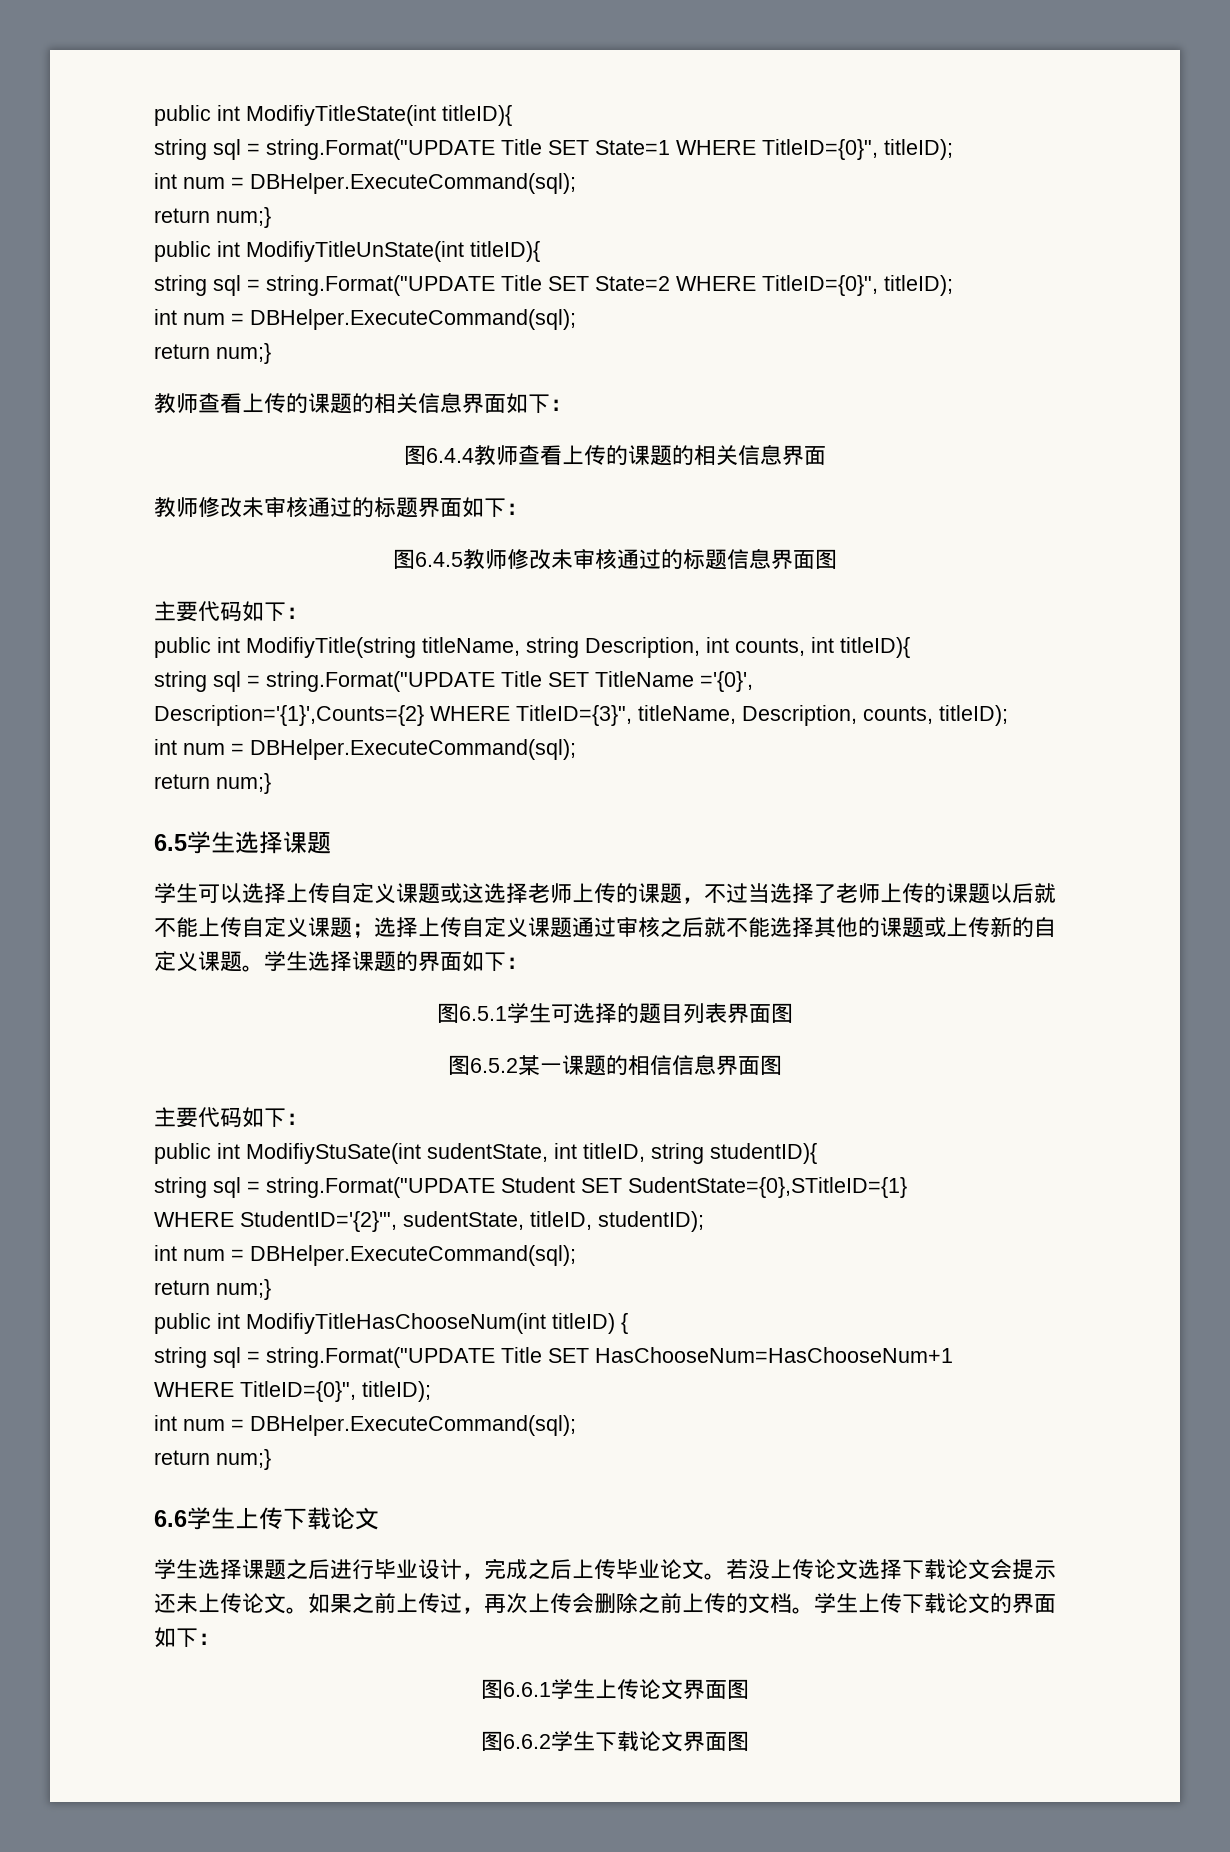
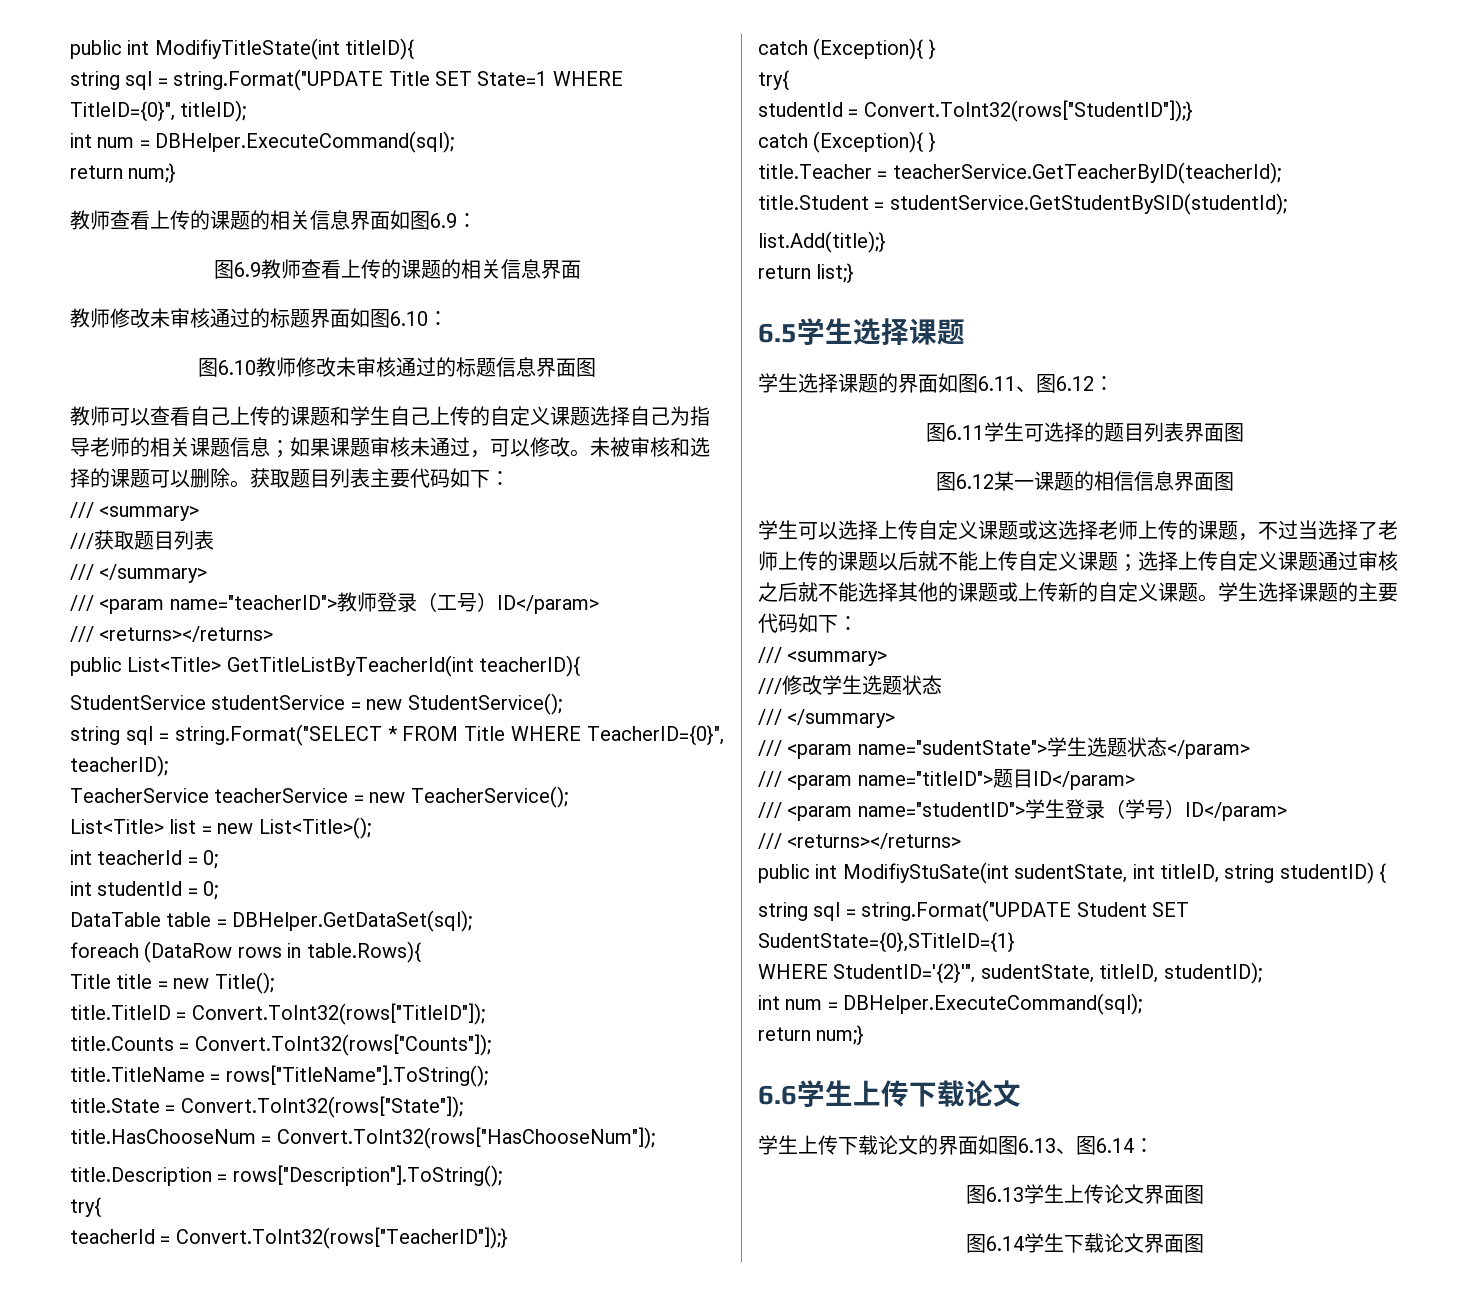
- public int ModifiyTitleUnState(int titleID){
- string sql = string.Format("UPDATE Title SET State=2 WHERE TitleID={0}", titleID);
- int num = DBHelper.ExecuteCommand(sql);
- return num;}
- 教师查看上传的课题的相关信息界面如下：
- 图6.4.4教师查看上传的课题的相关信息界面
+ 教师查看上传的课题的相关信息界面如图6.9：
+ 图6.9教师查看上传的课题的相关信息界面
- 教师修改未审核通过的标题界面如下：
- 图6.4.5教师修改未审核通过的标题信息界面图
- 主要代码如下：
- public int ModifiyTitle(string titleName, string Description, int counts, int titleID){
- string sql = string.Format("UPDATE Title SET TitleName ='{0}',
- Description='{1}',Counts={2} WHERE TitleID={3}", titleName, Description, counts, titleID);
- int num = DBHelper.ExecuteCommand(sql);
- return num;}
+ 教师修改未审核通过的标题界面如图6.10：
+ 图6.10教师修改未审核通过的标题信息界面图
+ 教师可以查看自己上传的课题和学生自己上传的自定义课题选择自己为指导老师的相关课题信息；如果课题审核未通过，可以修改。未被审核和选择的课题可以删除。获取题目列表主要代码如下：
+ /// <summary>
+ ///获取题目列表
+ /// </summary>
+ /// <param name="teacherID">教师登录（工号）ID</param>
+ /// <returns></returns>
+ public List<Title> GetTitleListByTeacherId(int teacherID){
+ StudentService studentService = new StudentService();
+ string sql = string.Format("SELECT * FROM Title WHERE TeacherID={0}", teacherID);
+ TeacherService teacherService = new TeacherService();
+ List<Title> list = new List<Title>();
+ int teacherId = 0;
+ int studentId = 0;
+ DataTable table = DBHelper.GetDataSet(sql);
+ foreach (DataRow rows in table.Rows){
+ Title title = new Title();
+ title.TitleID = Convert.ToInt32(rows["TitleID"]);
+ title.Counts = Convert.ToInt32(rows["Counts"]);
+ title.TitleName = rows["TitleName"].ToString();
+ title.State = Convert.ToInt32(rows["State"]);
+ title.HasChooseNum = Convert.ToInt32(rows["HasChooseNum"]);
+ title.Description = rows["Description"].ToString();
+ try{
+ teacherId = Convert.ToInt32(rows["TeacherID"]);}
+ catch (Exception){ }
+ try{
+ studentId = Convert.ToInt32(rows["StudentID"]);}
+ catch (Exception){ }
+ title.Teacher = teacherService.GetTeacherByID(teacherId);
+ title.Student = studentService.GetStudentBySID(studentId);
+ list.Add(title);}
+ return list;}
+ 学生选择课题的界面如图6.11、图6.12：
+ 图6.11学生可选择的题目列表界面图
+ 图6.12某一课题的相信信息界面图
- 学生选择课题的界面如下：
- 图6.5.1学生可选择的题目列表界面图
- 图6.5.2某一课题的相信信息界面图
- 主要代码如下：
+ 学生选择课题的主要代码如下：
+ /// <summary>
+ ///修改学生选题状态
+ /// </summary>
+ /// <param name="sudentState">学生选题状态</param>
+ /// <param name="titleID">题目ID</param>
+ /// <param name="studentID">学生登录（学号）ID</param>
+ /// <returns></returns>
- public int ModifiyStuSate(int sudentState, int titleID, string studentID){
+ public int ModifiyStuSate(int sudentState, int titleID, string studentID) {
- public int ModifiyTitleHasChooseNum(int titleID) {
- string sql = string.Format("UPDATE Title SET HasChooseNum=HasChooseNum+1
- WHERE TitleID={0}", titleID);
- int num = DBHelper.ExecuteCommand(sql);
- return num;}
- 学生选择课题之后进行毕业设计，完成之后上传毕业论文。若没上传论文选择下载论文会提示还未上传论文。如果之前上传过，再次上传会删除之前上传的文档。学生上传下载论文的界面如下：
- 图6.6.1学生上传论文界面图
+ 学生上传下载论文的界面如图6.13、图6.14：
+ 图6.13学生上传论文界面图
- 图6.6.2学生下载论文界面图
+ 图6.14学生下载论文界面图

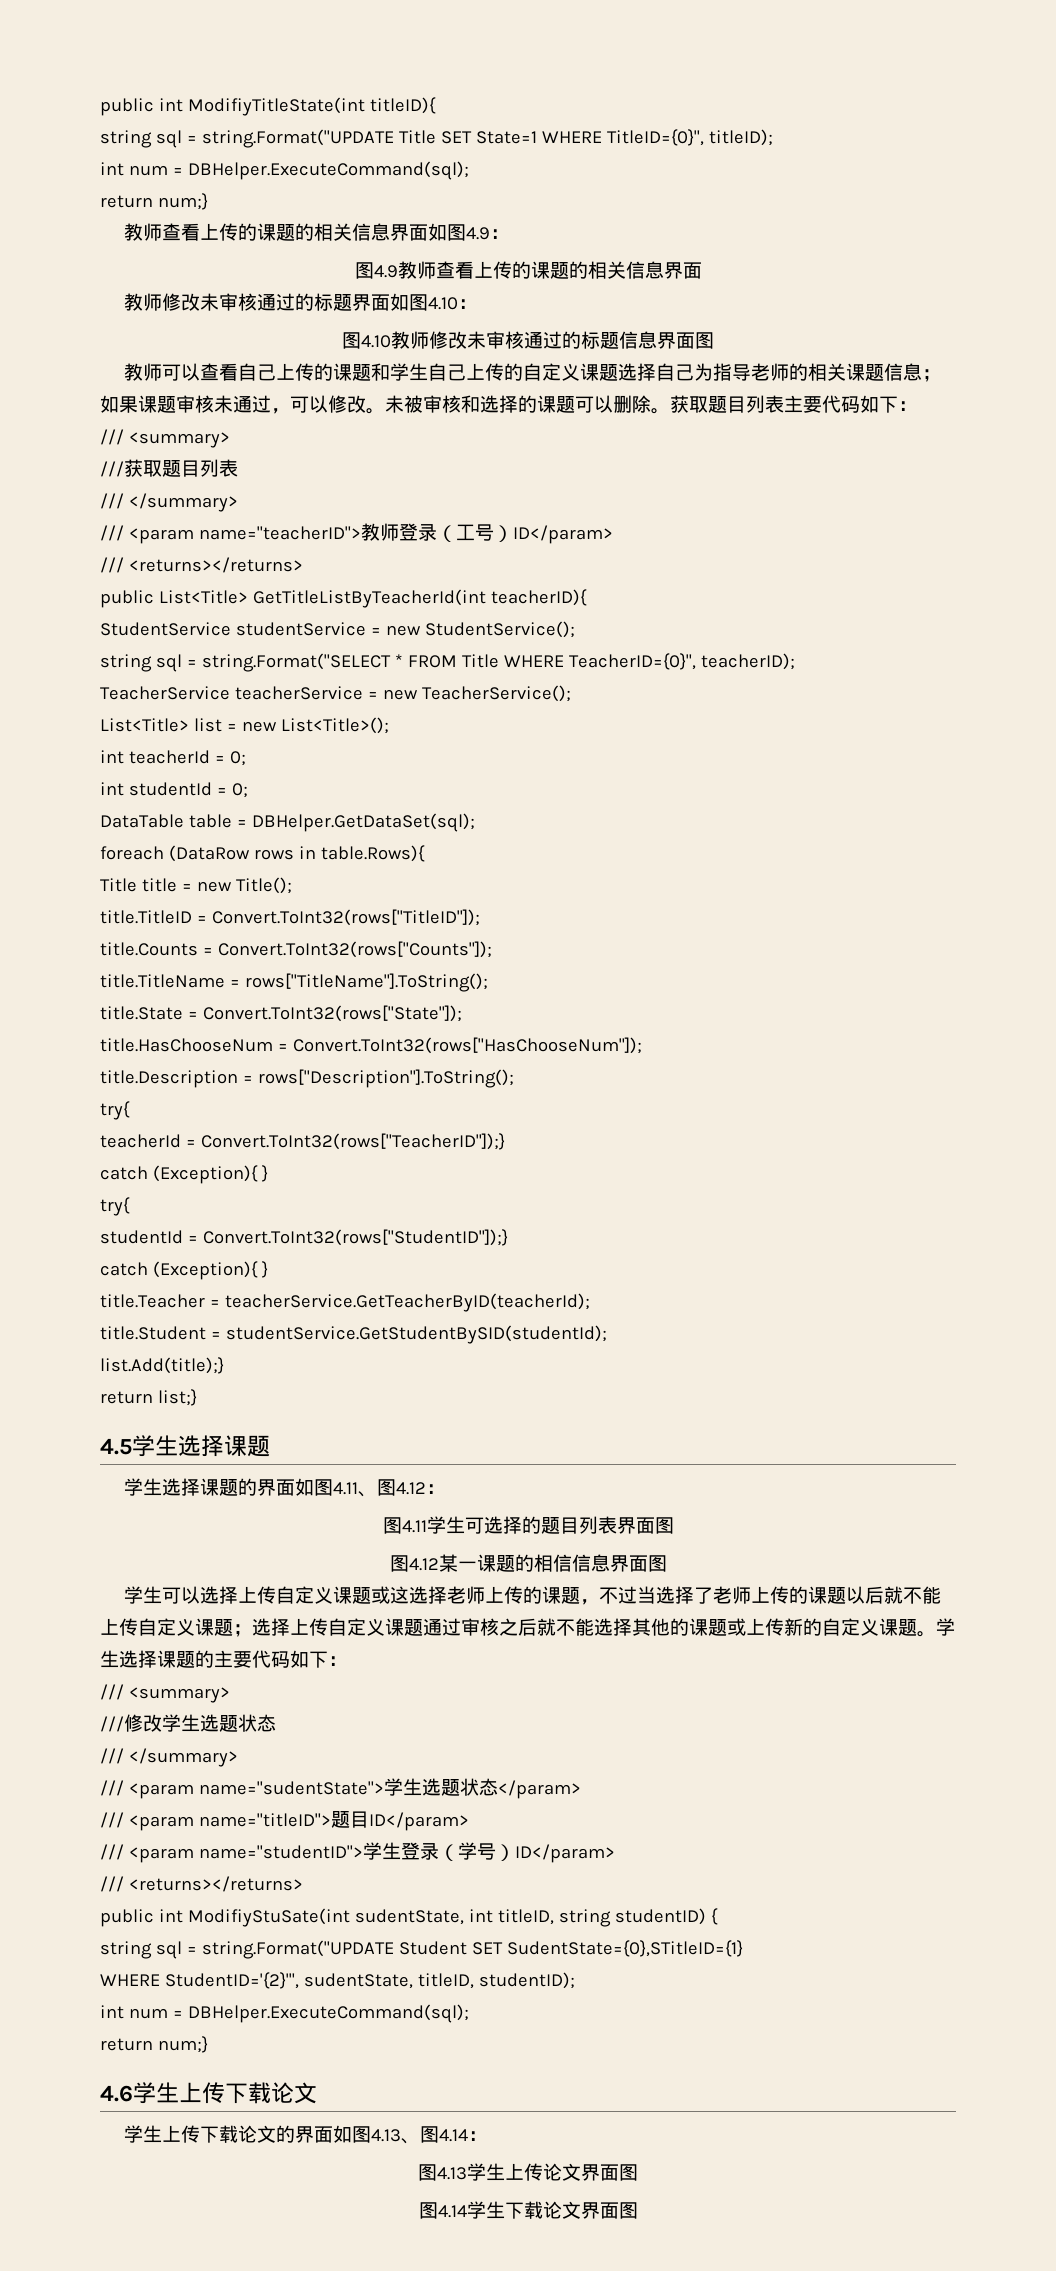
- 教师查看上传的课题的相关信息界面如图6.9：
- 图6.9教师查看上传的课题的相关信息界面
+ 教师查看上传的课题的相关信息界面如图4.9：
+ 图4.9教师查看上传的课题的相关信息界面
- 教师修改未审核通过的标题界面如图6.10：
- 图6.10教师修改未审核通过的标题信息界面图
+ 教师修改未审核通过的标题界面如图4.10：
+ 图4.10教师修改未审核通过的标题信息界面图
- 6.5学生选择课题
+ 4.5学生选择课题
- 学生选择课题的界面如图6.11、图6.12：
- 图6.11学生可选择的题目列表界面图
+ 学生选择课题的界面如图4.11、图4.12：
+ 图4.11学生可选择的题目列表界面图
- 图6.12某一课题的相信信息界面图
+ 图4.12某一课题的相信信息界面图
- 6.6学生上传下载论文
+ 4.6学生上传下载论文
- 学生上传下载论文的界面如图6.13、图6.14：
- 图6.13学生上传论文界面图
+ 学生上传下载论文的界面如图4.13、图4.14：
+ 图4.13学生上传论文界面图
- 图6.14学生下载论文界面图
+ 图4.14学生下载论文界面图

